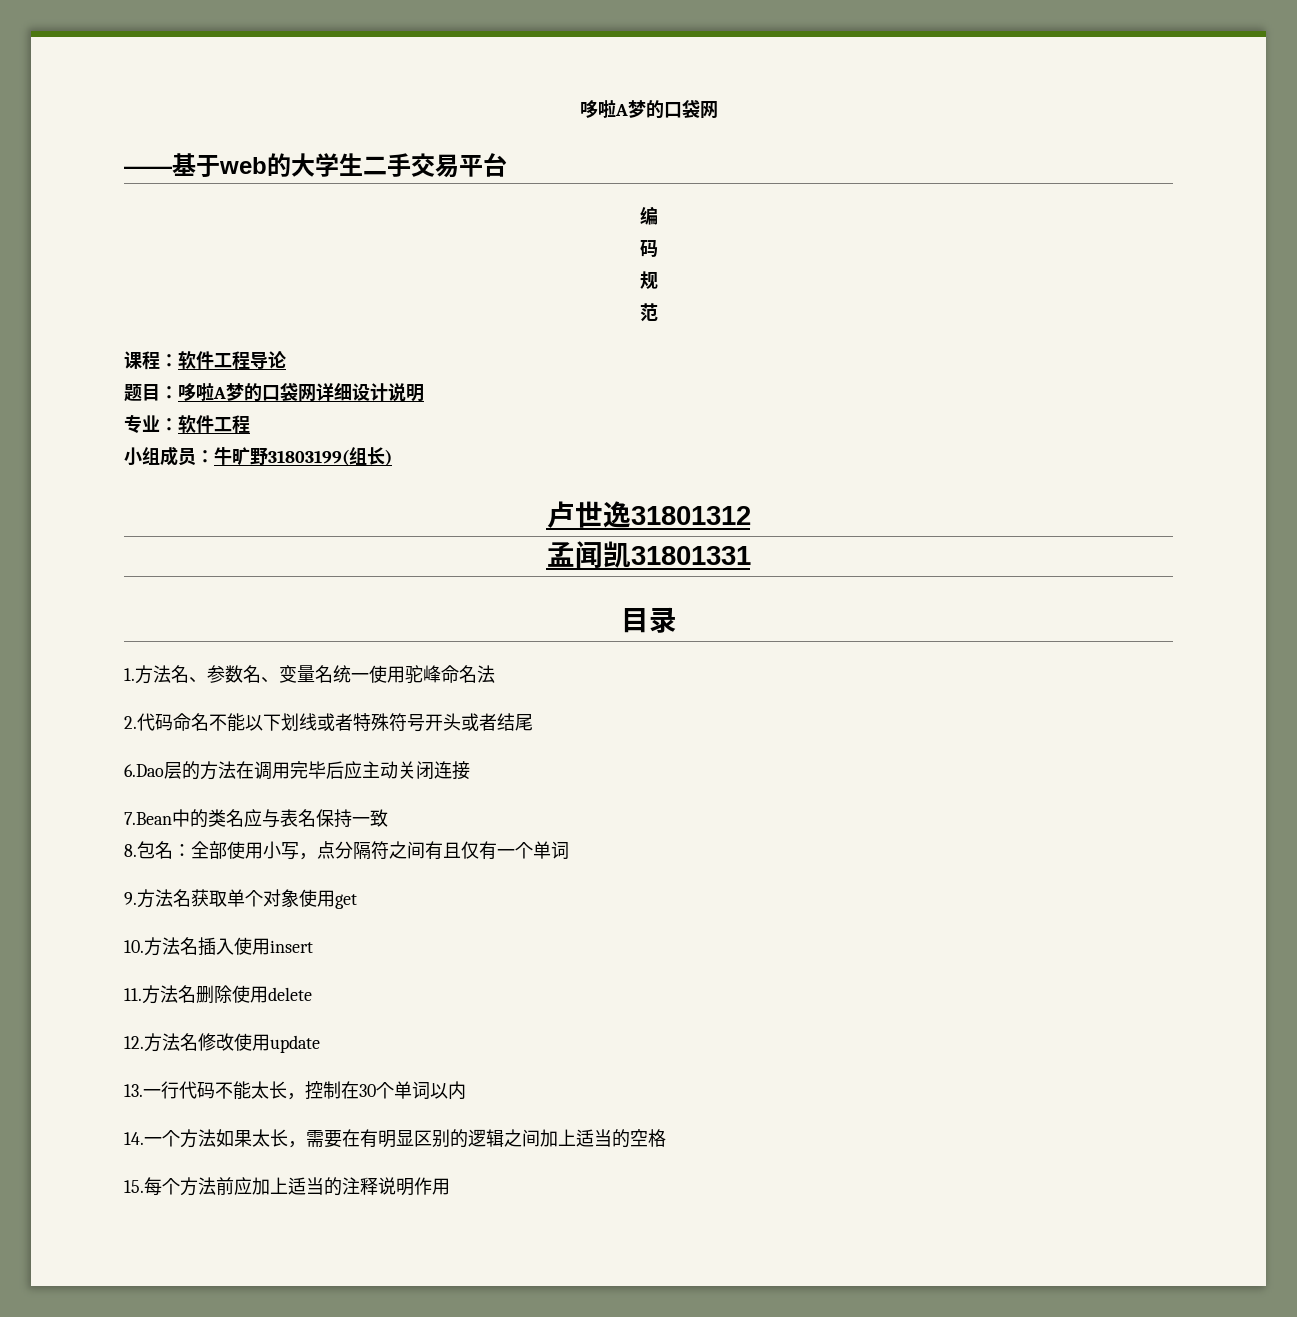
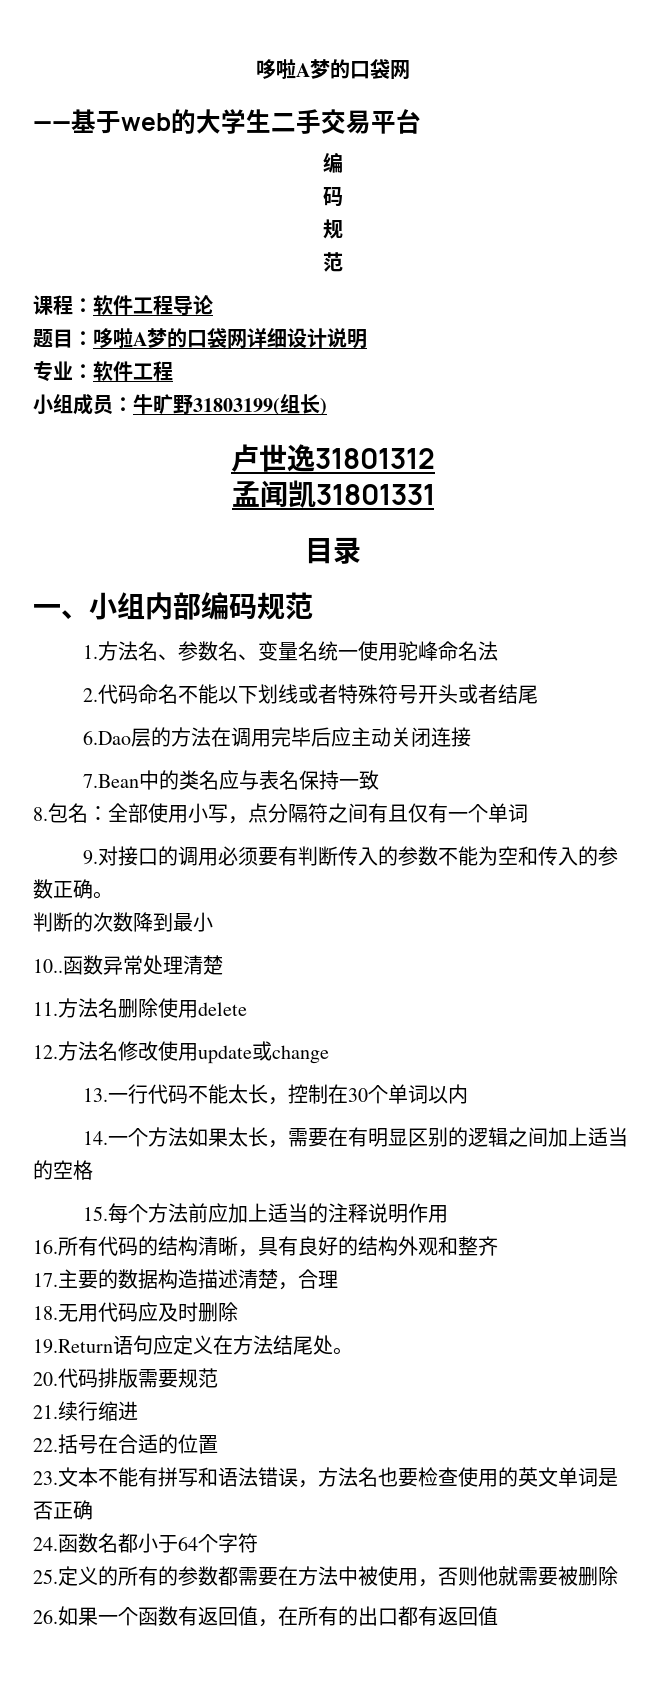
+ 一、小组内部编码规范
- 9.方法名获取单个对象使用get
- 10.方法名插入使用insert
+ 9.对接口的调用必须要有判断传入的参数不能为空和传入的参数正确。
+ 判断的次数降到最小
+ 10..函数异常处理清楚
- 12.方法名修改使用update
+ 12.方法名修改使用update或change
+ 16.所有代码的结构清晰，具有良好的结构外观和整齐
+ 17.主要的数据构造描述清楚，合理
+ 18.无用代码应及时删除
+ 19.Return语句应定义在方法结尾处。
+ 20.代码排版需要规范
+ 21.续行缩进
+ 22.括号在合适的位置
+ 23.文本不能有拼写和语法错误，方法名也要检查使用的英文单词是否正确
+ 24.函数名都小于64个字符
+ 25.定义的所有的参数都需要在方法中被使用，否则他就需要被删除
+ 26.如果一个函数有返回值，在所有的出口都有返回值

